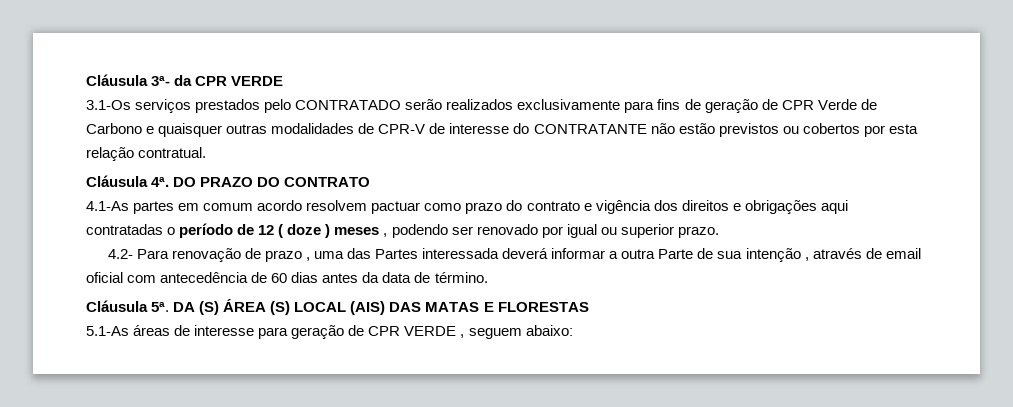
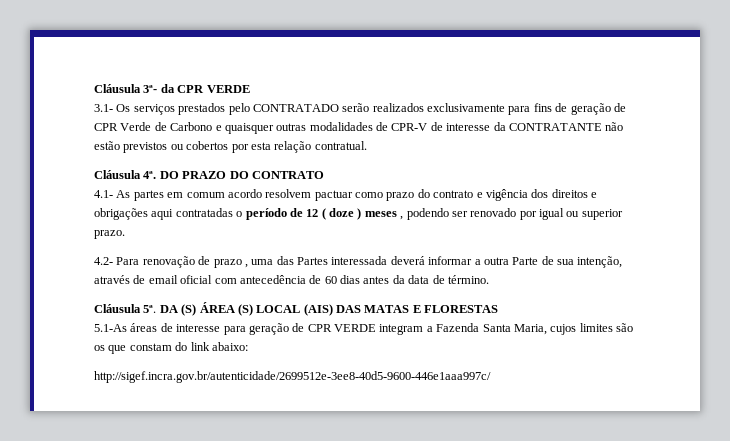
- 3.1-Os serviços prestados pelo CONTRATADO serão realizados exclusivamente para fins de geração de CPR Verde de Carbono e quaisquer outras modalidades de CPR-V de interesse do CONTRATANTE não estão previstos ou cobertos por esta relação contratual.
+ 3.1- Os serviços prestados pelo CONTRATADO serão realizados exclusivamente para fins de geração de CPR Verde de Carbono e quaisquer outras modalidades de CPR-V de interesse da CONTRATANTE não estão previstos ou cobertos por esta relação contratual.
- 4.1-As partes em comum acordo resolvem pactuar como prazo do contrato e vigência dos direitos e obrigações aqui contratadas o período de 12 ( doze ) meses , podendo ser renovado por igual ou superior prazo.
+ 4.1- As partes em comum acordo resolvem pactuar como prazo do contrato e vigência dos direitos e obrigações aqui contratadas o período de 12 ( doze ) meses , podendo ser renovado por igual ou superior prazo.
- 4.2- Para renovação de prazo , uma das Partes interessada deverá informar a outra Parte de sua intenção , através de email oficial com antecedência de 60 dias antes da data de término.
+ 4.2- Para renovação de prazo , uma das Partes interessada deverá informar a outra Parte de sua intenção, através de email oficial com antecedência de 60 dias antes da data de término.
- 5.1-As áreas de interesse para geração de CPR VERDE , seguem abaixo:
+ 5.1-As áreas de interesse para geração de CPR VERDE integram a Fazenda Santa Maria, cujos limites são os que constam do link abaixo:
+ http://sigef.incra.gov.br/autenticidade/2699512e-3ee8-40d5-9600-446e1aaa997c/

